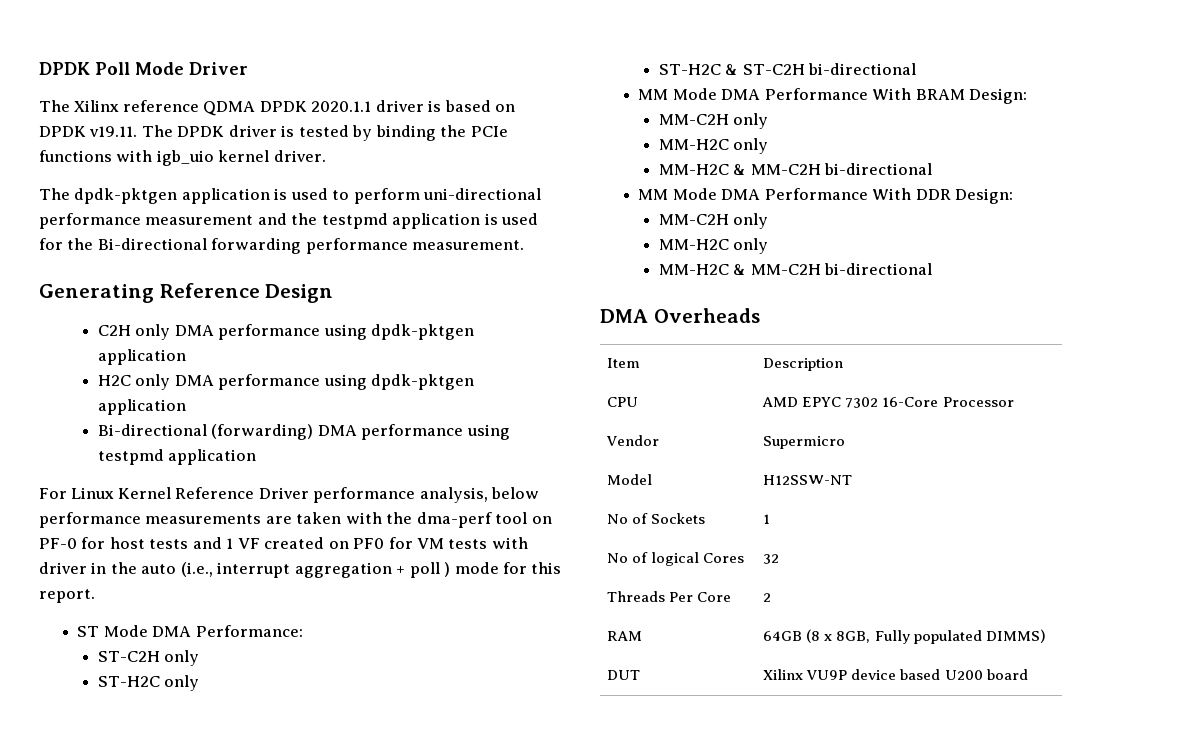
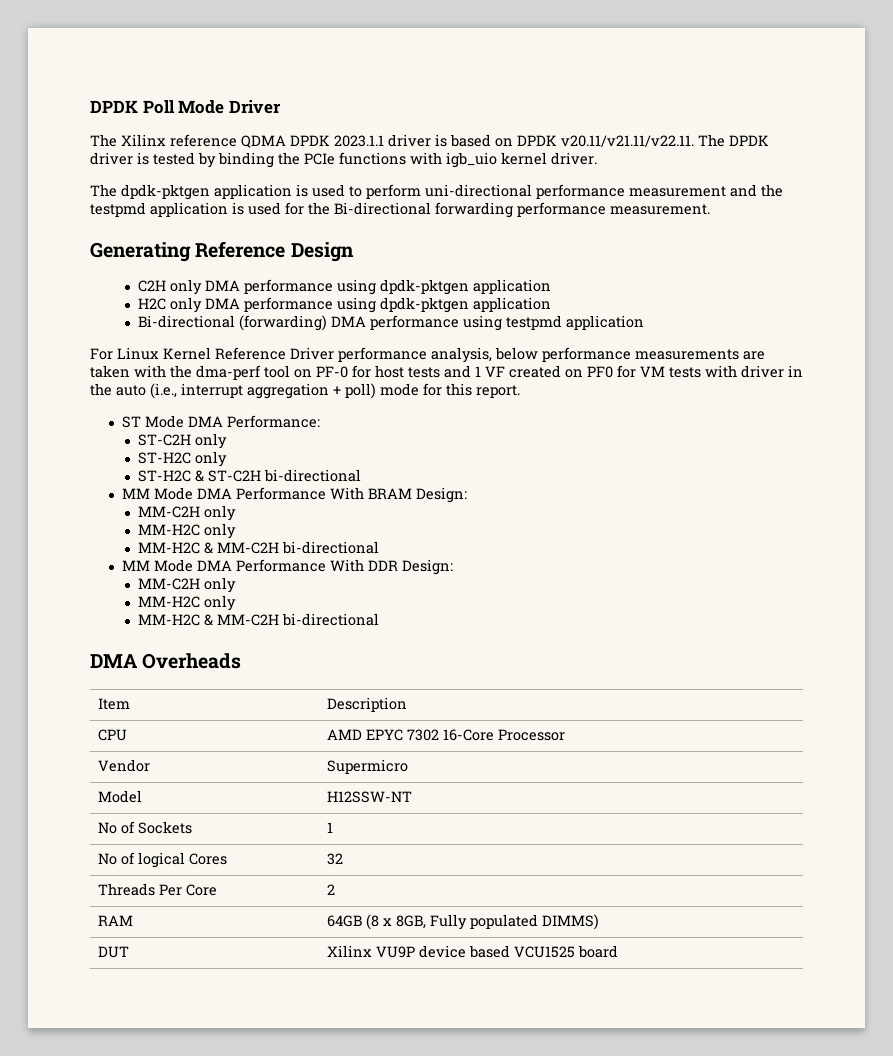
- The Xilinx reference QDMA DPDK 2020.1.1 driver is based on DPDK v19.11. The DPDK driver is tested by binding the PCIe functions with igb_uio kernel driver.
+ The Xilinx reference QDMA DPDK 2023.1.1 driver is based on DPDK v20.11/v21.11/v22.11. The DPDK driver is tested by binding the PCIe functions with igb_uio kernel driver.
- For Linux Kernel Reference Driver performance analysis, below performance measurements are taken with the dma-perf tool on PF-0 for host tests and 1 VF created on PF0 for VM tests with driver in the auto (i.e., interrupt aggregation + poll ) mode for this report.
+ For Linux Kernel Reference Driver performance analysis, below performance measurements are taken with the dma-perf tool on PF-0 for host tests and 1 VF created on PF0 for VM tests with driver in the auto (i.e., interrupt aggregation + poll) mode for this report.
- DUT | Xilinx VU9P device based U200 board
+ DUT | Xilinx VU9P device based VCU1525 board

